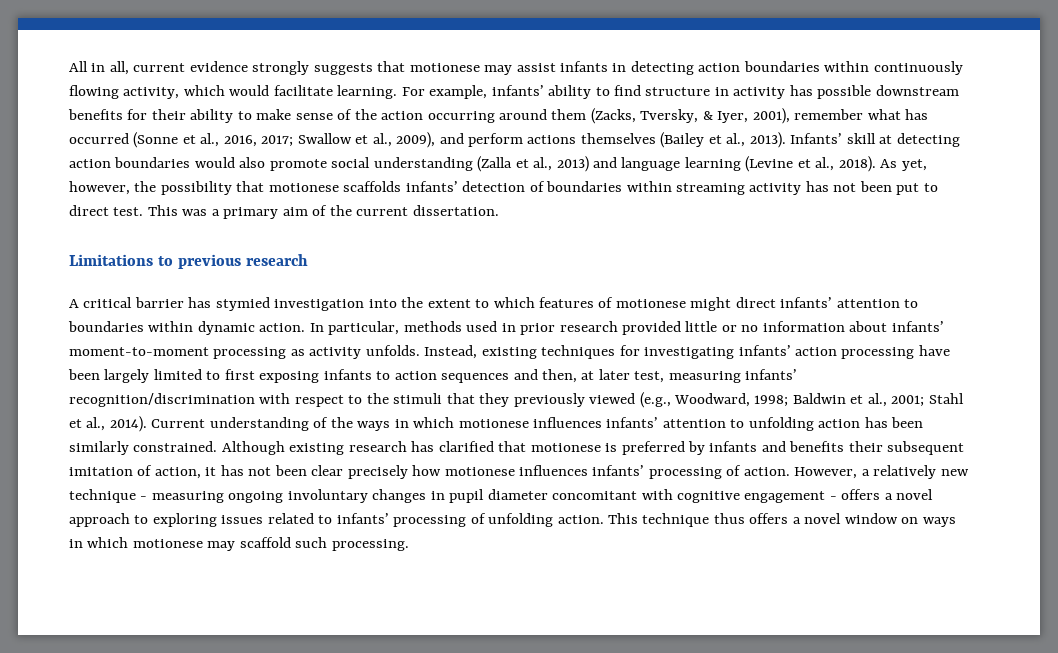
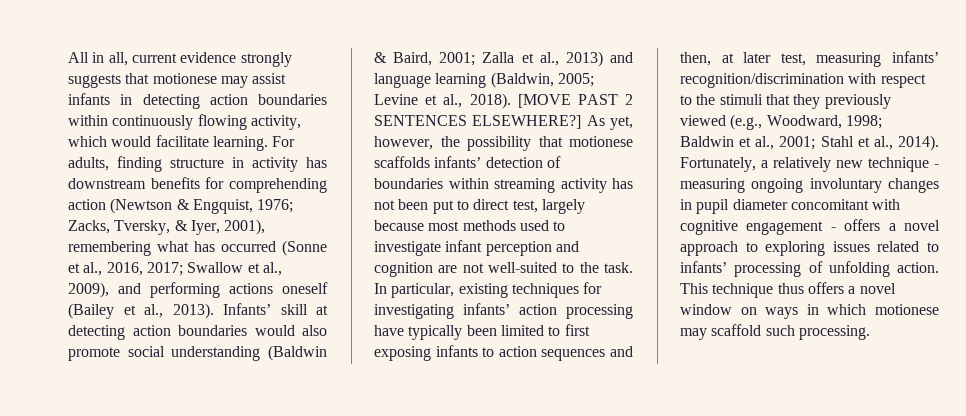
- For example, infants’ ability to find structure in activity has possible downstream benefits for their ability to make sense of the action occurring around them (Zacks, Tversky, & Iyer, 2001), remember what has occurred (Sonne et al., 2016, 2017; Swallow et al., 2009), and perform actions themselves (Bailey et al., 2013).
+ For adults, finding structure in activity has downstream benefits for comprehending action (Newtson & Engquist, 1976; Zacks, Tversky, & Iyer, 2001), remembering what has occurred (Sonne et al., 2016, 2017; Swallow et al., 2009), and performing actions oneself (Bailey et al., 2013).
- Infants’ skill at detecting action boundaries would also promote social understanding (Zalla et al., 2013) and language learning (Levine et al., 2018).
+ Infants’ skill at detecting action boundaries would also promote social understanding (Baldwin & Baird, 2001; Zalla et al., 2013) and language learning (Baldwin, 2005; Levine et al., 2018). [MOVE PAST 2 SENTENCES ELSEWHERE?]
- As yet, however, the possibility that motionese scaffolds infants’ detection of boundaries within streaming activity has not been put to direct test. This was a primary aim of the current dissertation.
- Limitations to previous research
- A critical barrier has stymied investigation into the extent to which features of motionese might direct infants’ attention to boundaries within dynamic action. In particular, methods used in prior research provided little or no information about infants’ moment-to-moment processing as activity unfolds. Instead, existing techniques for investigating infants’ action processing have been largely limited to first exposing infants to action sequences and then, at later test, measuring infants’ recognition/discrimination with respect to the stimuli that they previously viewed (e.g., Woodward, 1998;
+ As yet, however, the possibility that motionese scaffolds infants’ detection of boundaries within streaming activity has not been put to direct test, largely because most methods used to investigate infant perception and cognition are not well-suited to the task. In particular, existing techniques for investigating infants’ action processing have typically been limited to first exposing infants to action sequences and then, at later test, measuring infants’ recognition/discrimination with respect to the stimuli that they previously viewed (e.g., Woodward, 1998;
- Current understanding of the ways in which motionese influences infants’ attention to unfolding action has been similarly constrained. Although existing research has clarified that motionese is preferred by infants and benefits their subsequent imitation of action, it has not been clear precisely how motionese influences infants’ processing of action. However, a relatively new technique - measuring ongoing involuntary changes in pupil diameter concomitant with cognitive engagement - offers a novel approach to exploring issues related to infants’ processing of unfolding action.
+ Fortunately, a relatively new technique - measuring ongoing involuntary changes in pupil diameter concomitant with cognitive engagement - offers a novel approach to exploring issues related to infants’ processing of unfolding action.

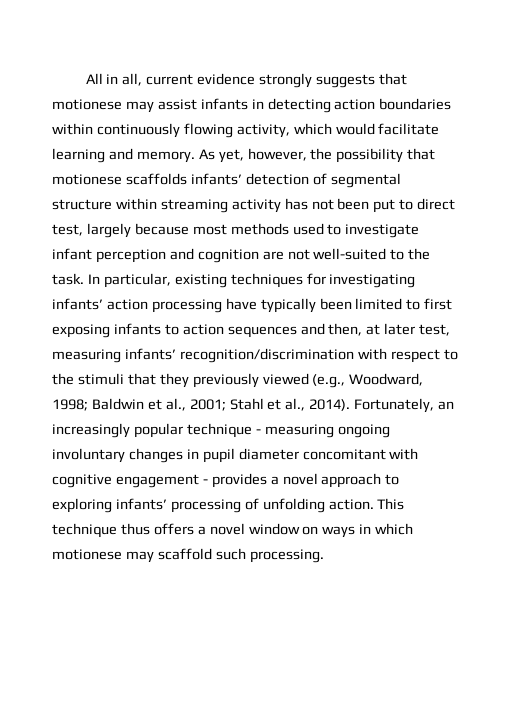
- All in all, current evidence strongly suggests that motionese may assist infants in detecting action boundaries within continuously flowing activity, which would facilitate learning. For adults, finding structure in activity has downstream benefits for comprehending action (Newtson & Engquist, 1976; Zacks, Tversky, & Iyer, 2001), remembering what has occurred (Sonne et al., 2016, 2017; Swallow et al., 2009), and performing actions oneself (Bailey et al., 2013). Infants’ skill at detecting action boundaries would also promote social understanding (Baldwin & Baird, 2001; Zalla et al., 2013) and language learning (Baldwin, 2005; Levine et al., 2018). [MOVE PAST 2 SENTENCES ELSEWHERE?]
+ All in all, current evidence strongly suggests that motionese may assist infants in detecting action boundaries within continuously flowing activity, which would facilitate learning and memory.
- As yet, however, the possibility that motionese scaffolds infants’ detection of boundaries within streaming activity has not been put to direct test, largely because most methods used to investigate infant perception and cognition are not well-suited to the task.
+ As yet, however, the possibility that motionese scaffolds infants’ detection of segmental structure within streaming activity has not been put to direct test, largely because most methods used to investigate infant perception and cognition are not well-suited to the task.
- Fortunately, a relatively new technique - measuring ongoing involuntary changes in pupil diameter concomitant with cognitive engagement - offers a novel approach to exploring issues related to infants’ processing of unfolding action.
+ Fortunately, an increasingly popular technique - measuring ongoing involuntary changes in pupil diameter concomitant with cognitive engagement - provides a novel approach to exploring infants’ processing of unfolding action.

